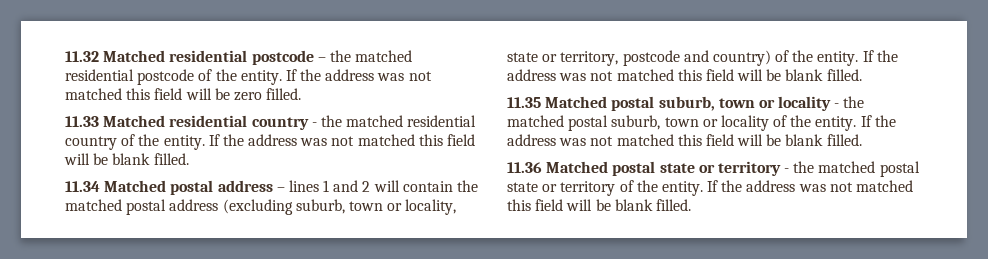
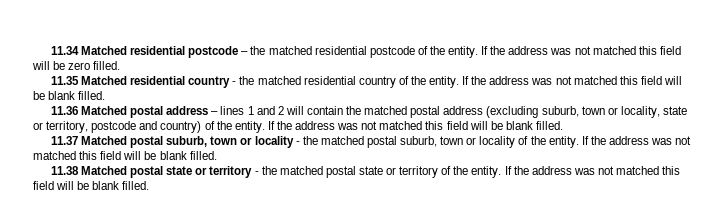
- 11.32 Matched residential postcode – the matched residential postcode of the entity.
+ 11.34 Matched residential postcode – the matched residential postcode of the entity.
- 11.33 Matched residential country - the matched residential country of the entity.
+ 11.35 Matched residential country - the matched residential country of the entity.
- 11.34 Matched postal address – lines 1 and 2 will contain the matched postal address (excluding suburb, town or locality, state or territory, postcode and country) of the entity.
+ 11.36 Matched postal address – lines 1 and 2 will contain the matched postal address (excluding suburb, town or locality, state or territory, postcode and country) of the entity.
- 11.35 Matched postal suburb, town or locality - the matched postal suburb, town or locality of the entity.
+ 11.37 Matched postal suburb, town or locality - the matched postal suburb, town or locality of the entity.
- 11.36 Matched postal state or territory - the matched postal state or territory of the entity.
+ 11.38 Matched postal state or territory - the matched postal state or territory of the entity.

